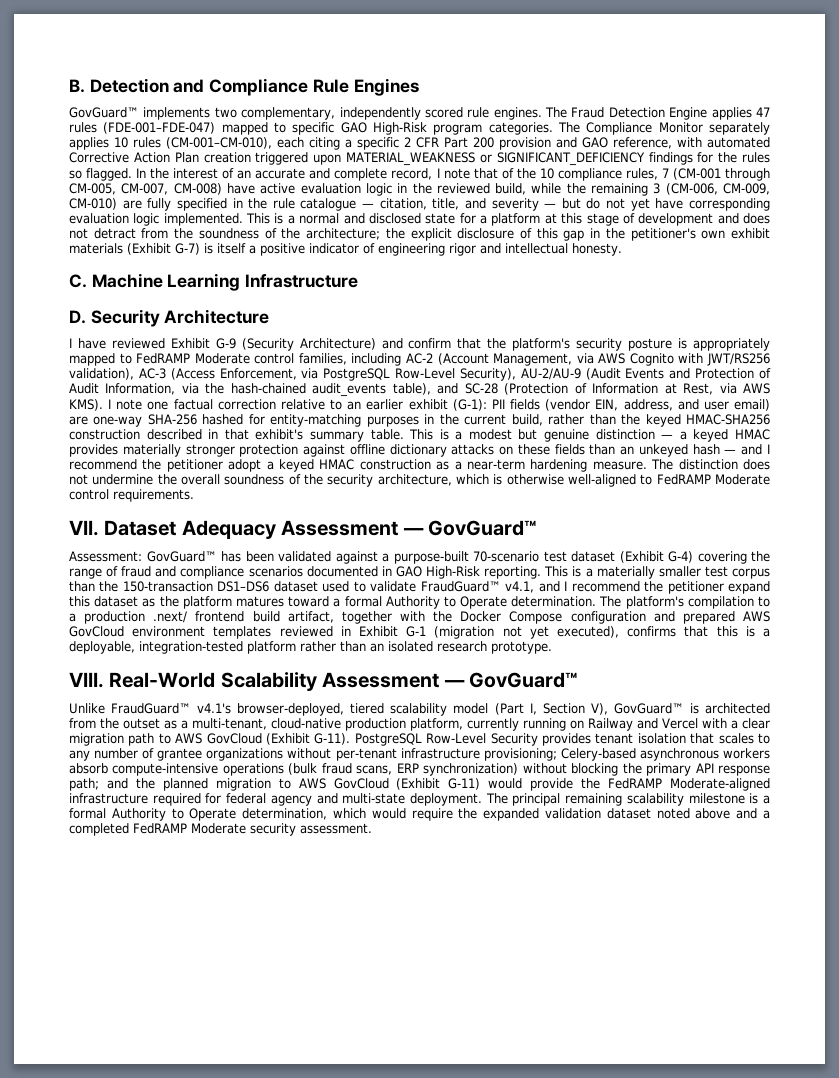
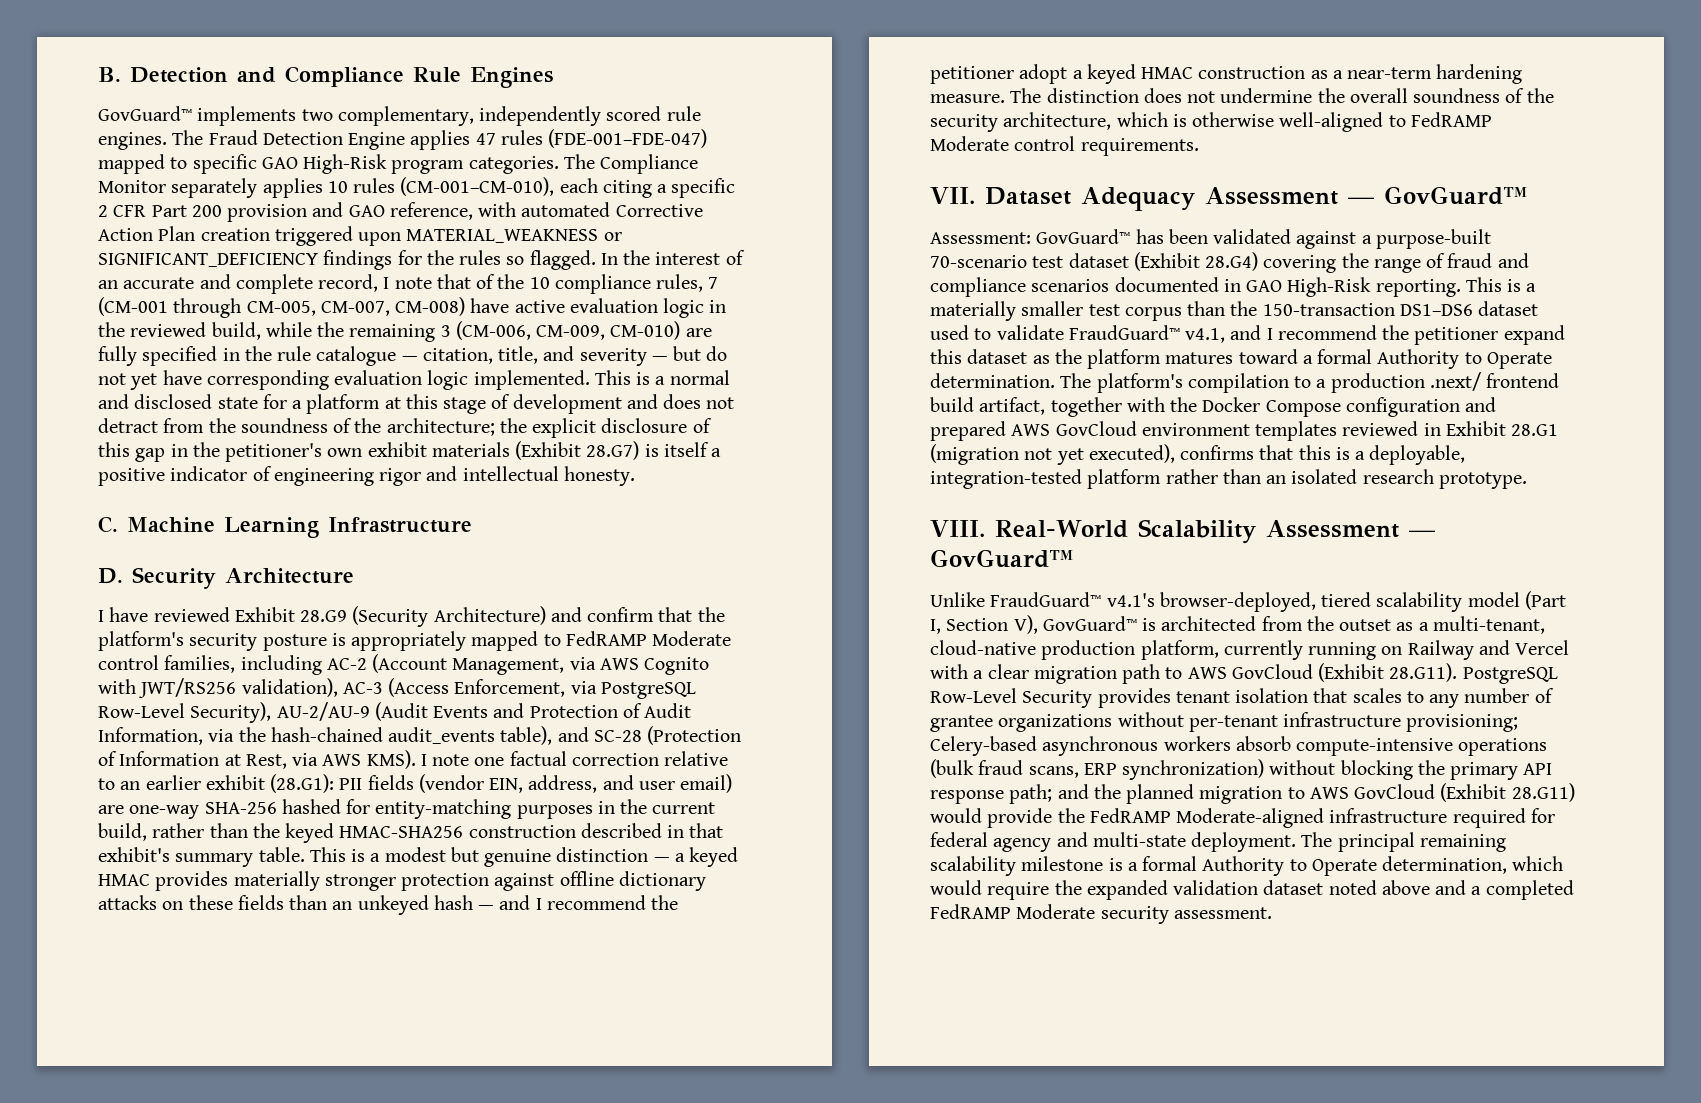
- This is a normal and disclosed state for a platform at this stage of development and does not detract from the soundness of the architecture; the explicit disclosure of this gap in the petitioner's own exhibit materials (Exhibit G-7) is itself a positive indicator of engineering rigor and intellectual honesty.
+ This is a normal and disclosed state for a platform at this stage of development and does not detract from the soundness of the architecture; the explicit disclosure of this gap in the petitioner's own exhibit materials (Exhibit 28.G7) is itself a positive indicator of engineering rigor and intellectual honesty.
- I have reviewed Exhibit G-9 (Security Architecture) and confirm that the platform's security posture is appropriately mapped to FedRAMP Moderate control families, including AC-2 (Account Management, via AWS Cognito with JWT/RS256 validation), AC-3 (Access Enforcement, via PostgreSQL Row-Level Security), AU-2/AU-9 (Audit Events and Protection of Audit Information, via the hash-chained audit_events table), and SC-28 (Protection of Information at Rest, via AWS KMS).
+ I have reviewed Exhibit 28.G9 (Security Architecture) and confirm that the platform's security posture is appropriately mapped to FedRAMP Moderate control families, including AC-2 (Account Management, via AWS Cognito with JWT/RS256 validation), AC-3 (Access Enforcement, via PostgreSQL Row-Level Security), AU-2/AU-9 (Audit Events and Protection of Audit Information, via the hash-chained audit_events table), and SC-28 (Protection of Information at Rest, via AWS KMS).
- I note one factual correction relative to an earlier exhibit (G-1): PII fields (vendor EIN, address, and user email) are one-way SHA-256 hashed for entity-matching purposes in the current build, rather than the keyed HMAC-SHA256 construction described in that exhibit's summary table.
+ I note one factual correction relative to an earlier exhibit (28.G1): PII fields (vendor EIN, address, and user email) are one-way SHA-256 hashed for entity-matching purposes in the current build, rather than the keyed HMAC-SHA256 construction described in that exhibit's summary table.
- Assessment: GovGuard™ has been validated against a purpose-built 70-scenario test dataset (Exhibit G-4) covering the range of fraud and compliance scenarios documented in GAO High-Risk reporting.
+ Assessment: GovGuard™ has been validated against a purpose-built 70-scenario test dataset (Exhibit 28.G4) covering the range of fraud and compliance scenarios documented in GAO High-Risk reporting.
- The platform's compilation to a production .next/ frontend build artifact, together with the Docker Compose configuration and prepared AWS GovCloud environment templates reviewed in Exhibit G-1 (migration not yet executed), confirms that this is a deployable, integration-tested platform rather than an isolated research prototype.
+ The platform's compilation to a production .next/ frontend build artifact, together with the Docker Compose configuration and prepared AWS GovCloud environment templates reviewed in Exhibit 28.G1 (migration not yet executed), confirms that this is a deployable, integration-tested platform rather than an isolated research prototype.
- Unlike FraudGuard™ v4.1's browser-deployed, tiered scalability model (Part I, Section V), GovGuard™ is architected from the outset as a multi-tenant, cloud-native production platform, currently running on Railway and Vercel with a clear migration path to AWS GovCloud (Exhibit G-11). PostgreSQL Row-Level Security provides tenant isolation that scales to any number of grantee organizations without per-tenant infrastructure provisioning;
+ Unlike FraudGuard™ v4.1's browser-deployed, tiered scalability model (Part I, Section V), GovGuard™ is architected from the outset as a multi-tenant, cloud-native production platform, currently running on Railway and Vercel with a clear migration path to AWS GovCloud (Exhibit 28.G11). PostgreSQL Row-Level Security provides tenant isolation that scales to any number of grantee organizations without per-tenant infrastructure provisioning;
- and the planned migration to AWS GovCloud (Exhibit G-11) would provide the FedRAMP Moderate-aligned infrastructure required for federal agency and multi-state deployment.
+ and the planned migration to AWS GovCloud (Exhibit 28.G11) would provide the FedRAMP Moderate-aligned infrastructure required for federal agency and multi-state deployment.

